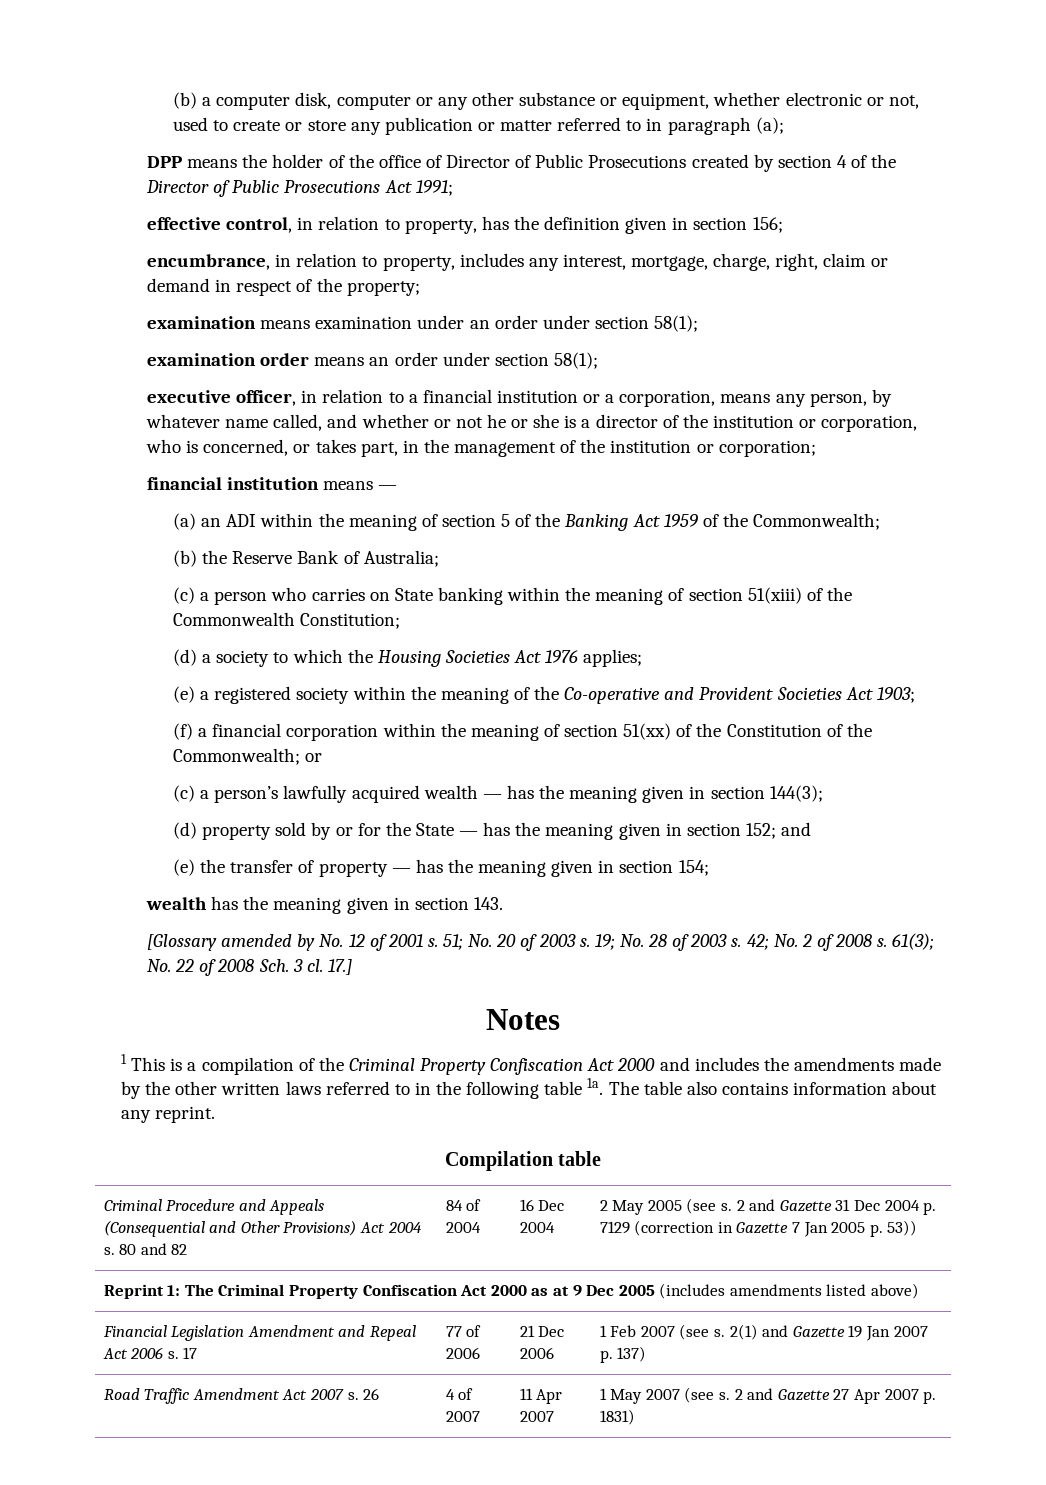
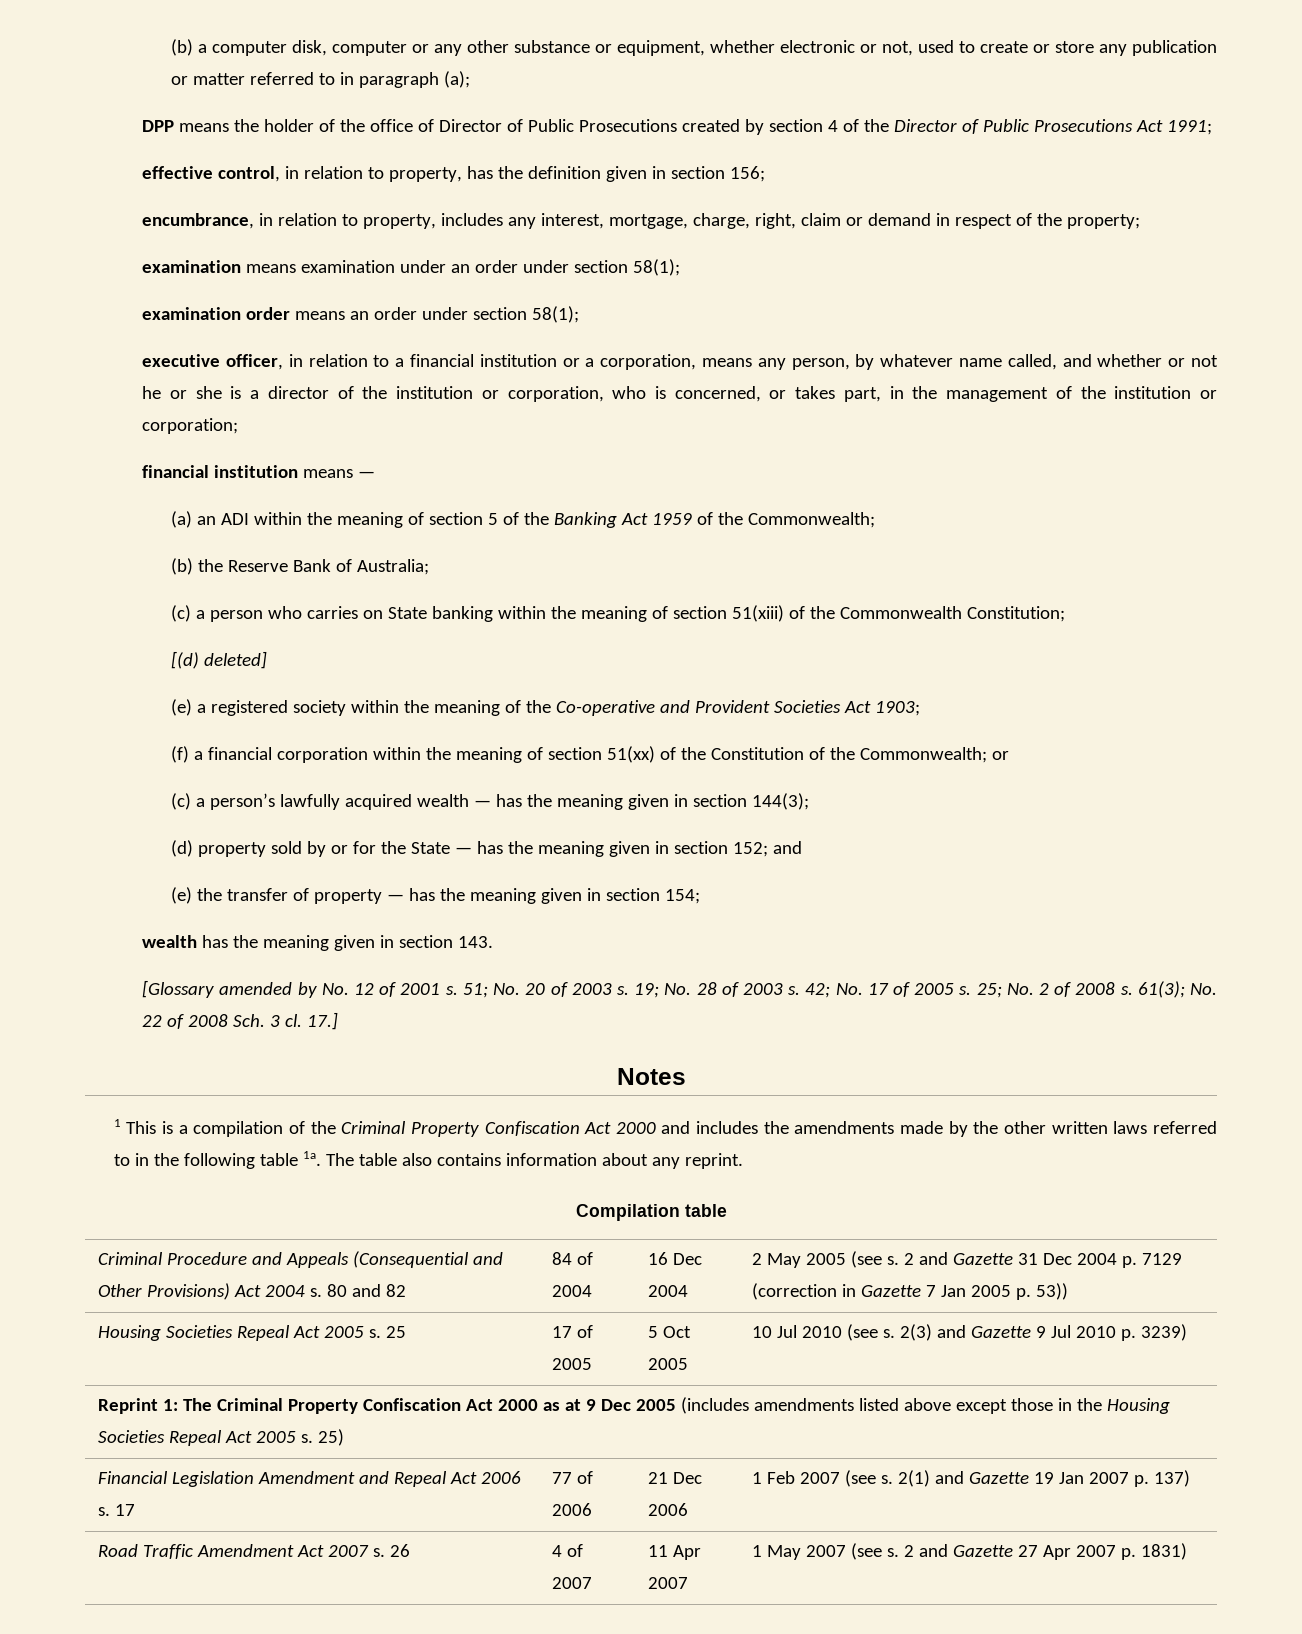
- (d) a society to which the Housing Societies Act 1976 applies;
+ [(d) deleted]
- 42; No. 2 of 2008 s.
+ 42; No. 17 of 2005 s. 25; No. 2 of 2008 s.
+ Housing Societies Repeal Act 2005 s. 25 | 17 of 2005 | 5 Oct 2005 | 10 Jul 2010 (see s. 2(3) and Gazette 9 Jul 2010 p. 3239)
- Reprint 1: The Criminal Property Confiscation Act 2000 as at 9 Dec 2005 (includes amendments listed above)
+ Reprint 1: The Criminal Property Confiscation Act 2000 as at 9 Dec 2005 (includes amendments listed above except those in the Housing Societies Repeal Act 2005 s. 25)

